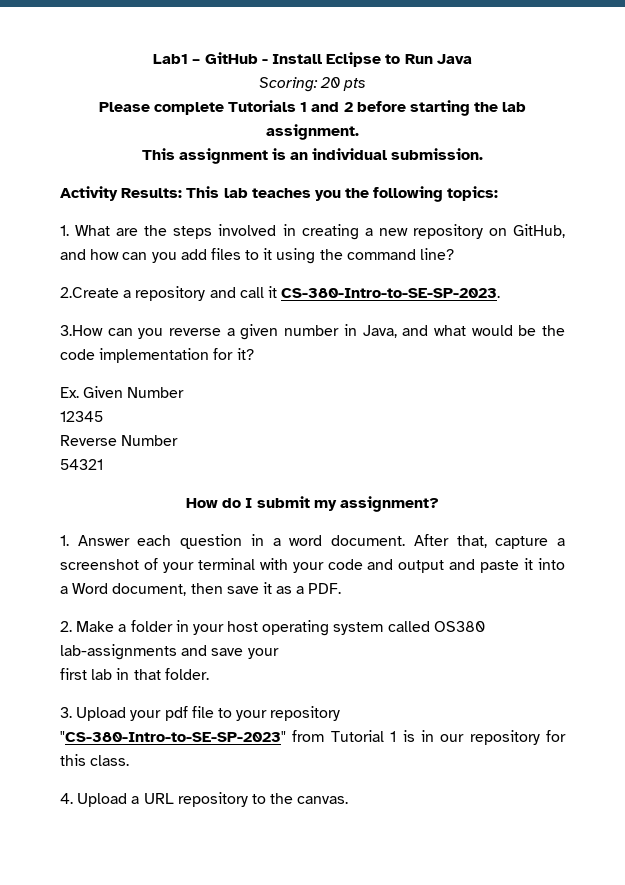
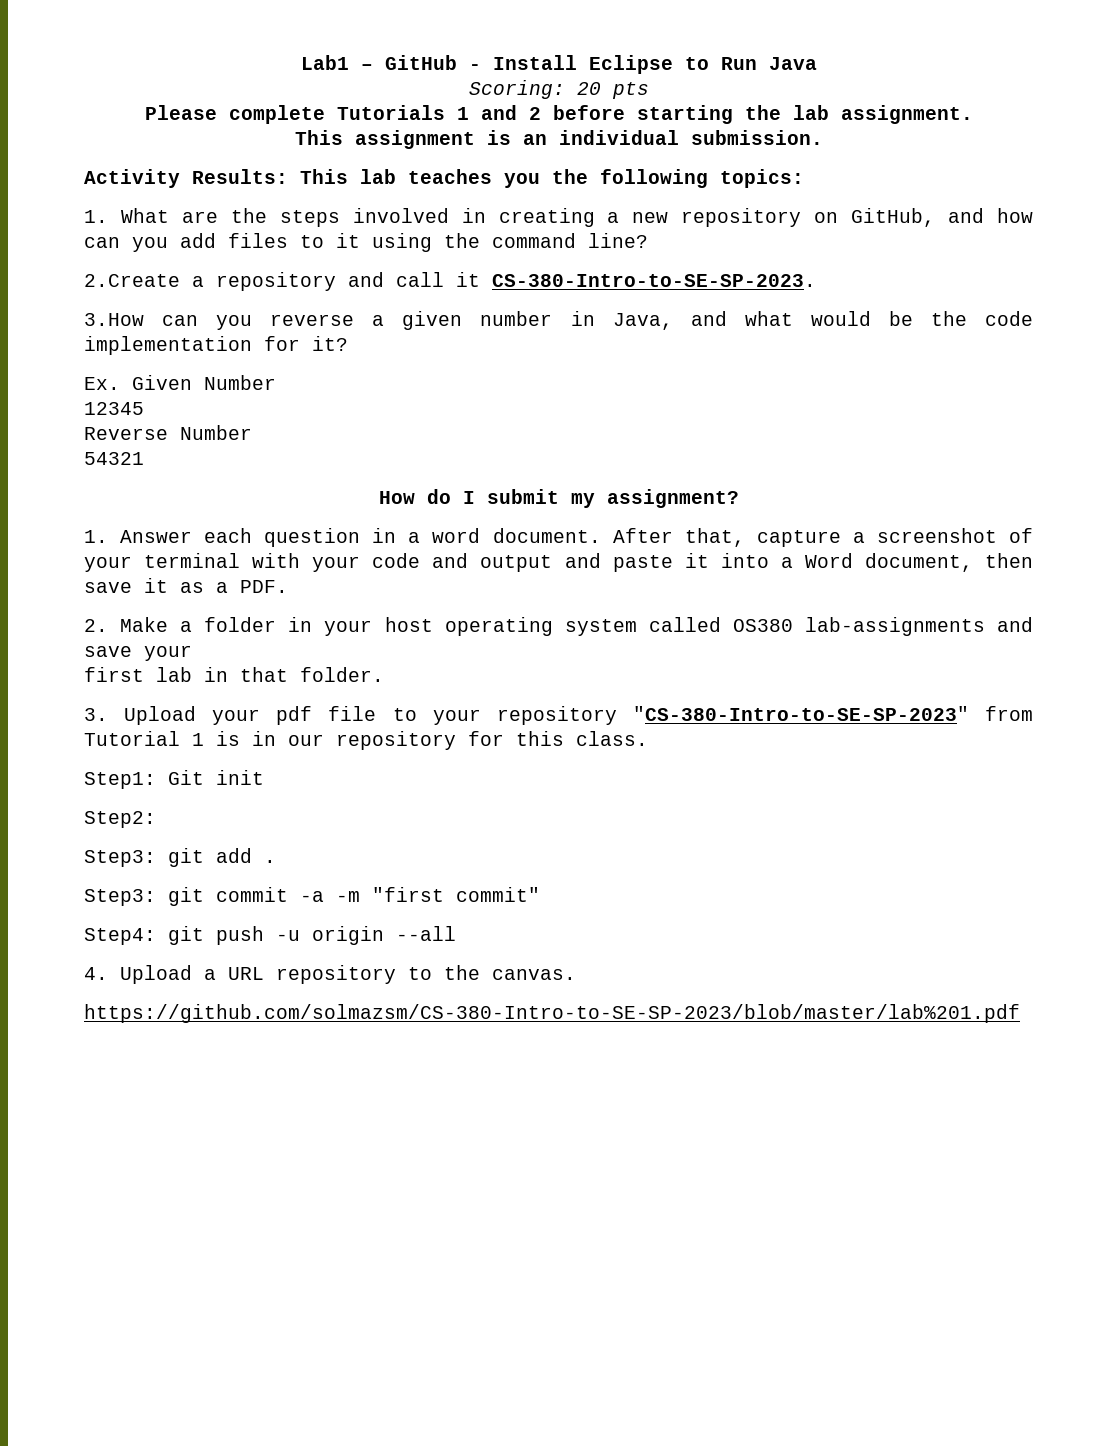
+ Step1: Git init
+ Step2:
+ Step3: git add .
+ Step3: git commit -a -m "first commit"
+ Step4: git push -u origin --all
+ https://github.com/solmazsm/CS-380-Intro-to-SE-SP-2023/blob/master/lab%201.pdf

